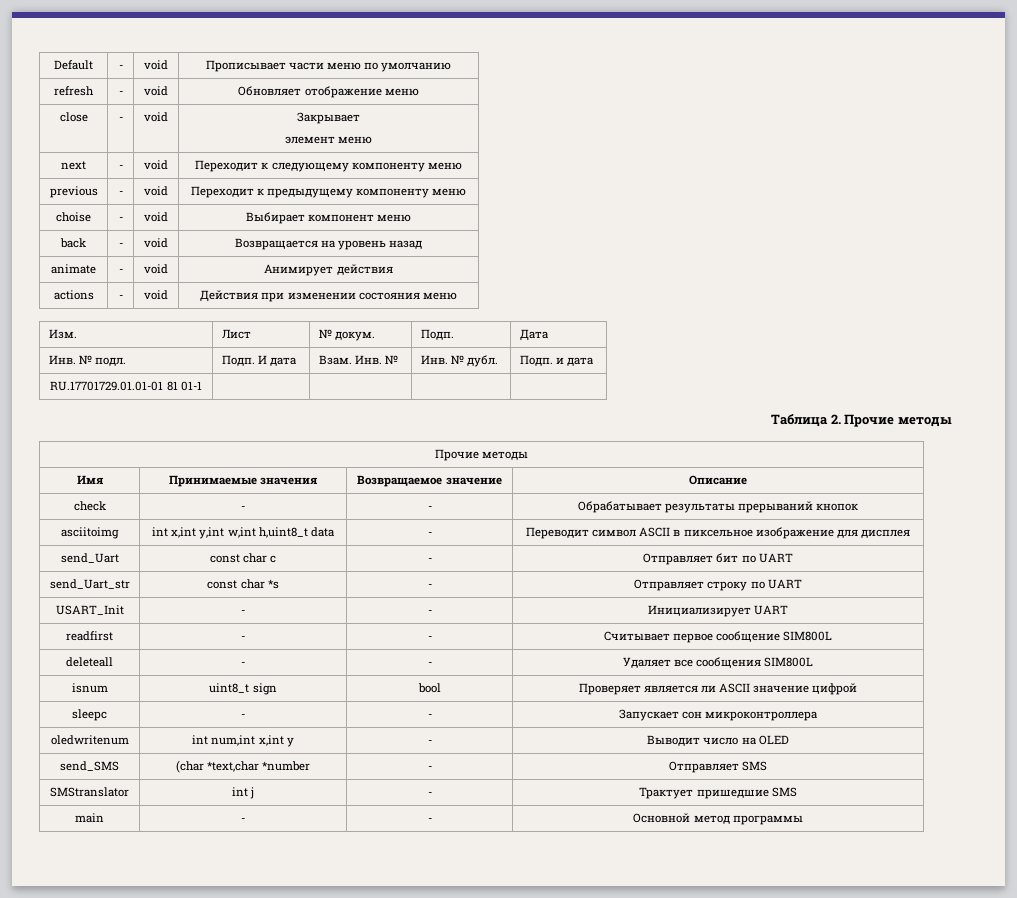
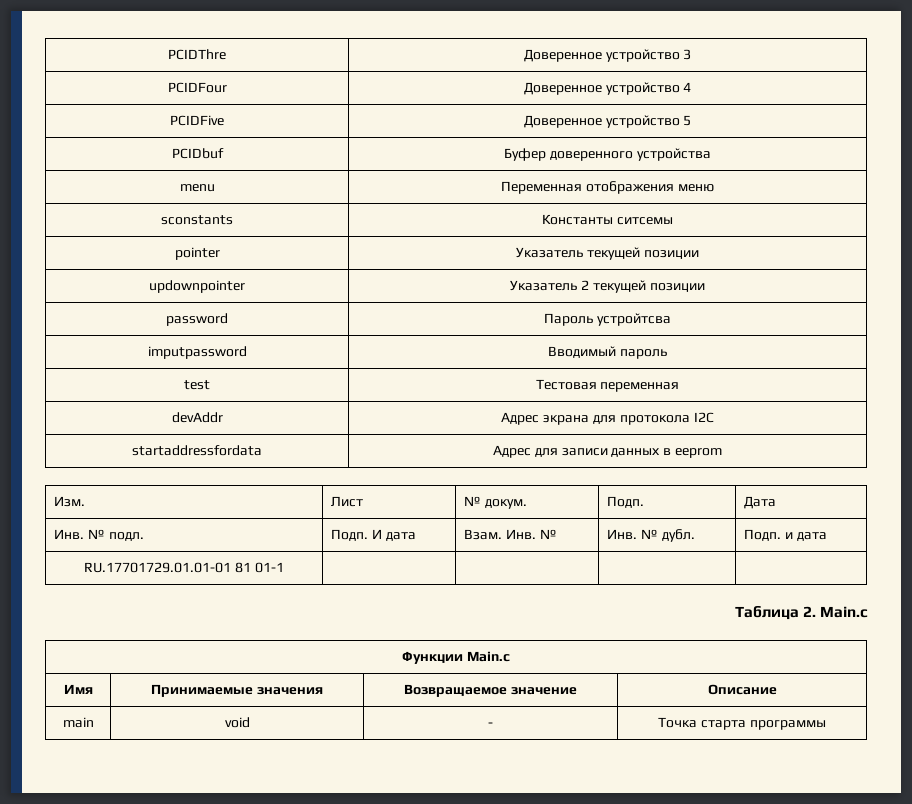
- Default | - | void | Прописывает части меню по умолчанию
- refresh | - | void | Обновляет отображение меню
- close | - | void | Закрывает
- элемент меню
- next | - | void | Переходит к следующему компоненту меню
- previous | - | void | Переходит к предыдущему компоненту меню
- choise | - | void | Выбирает компонент меню
- back | - | void | Возвращается на уровень назад
- animate | - | void | Анимирует действия
- actions | - | void | Действия при изменении состояния меню
+ PCIDThre | Доверенное устройство 3
+ PCIDFour | Доверенное устройство 4
+ PCIDFive | Доверенное устройство 5
+ PCIDbuf | Буфер доверенного устройства
+ menu | Переменная отображения меню
+ sconstants | Константы ситсемы
+ pointer | Указатель текущей позиции
+ updownpointer | Указатель 2 текущей позиции
+ password | Пароль устройтсва
+ imputpassword | Вводимый пароль
+ test | Тестовая переменная
+ devAddr | Адрес экрана для протокола I2C
+ startaddressfordata | Адрес для записи данных в eeprom
- Таблица 2. Прочие методы
- Прочие методы
+ Таблица 2. Main.c
+ Функции Main.c
- check | - | - | Обрабатывает результаты прерываний кнопок
- asciitoimg | int x,int y,int w,int h,uint8_t data | - | Переводит символ ASCII в пиксельное изображение для дисплея
- send_Uart | const char c | - | Отправляет бит по UART
- send_Uart_str | const char *s | - | Отправляет строку по UART
- USART_Init | - | - | Инициализирует UART
- readfirst | - | - | Считывает первое сообщение SIM800L
- deleteall | - | - | Удаляет все сообщения SIM800L
- isnum | uint8_t sign | bool | Проверяет является ли ASCII значение цифрой
- sleepc | - | - | Запускает сон микроконтроллера
- oledwritenum | int num,int x,int y | - | Выводит число на OLED
- send_SMS | (char *text,char *number | - | Отправляет SMS
- SMStranslator | int j | - | Трактует пришедшие SMS
- main | - | - | Основной метод программы
+ main | void | - | Точка старта программы

